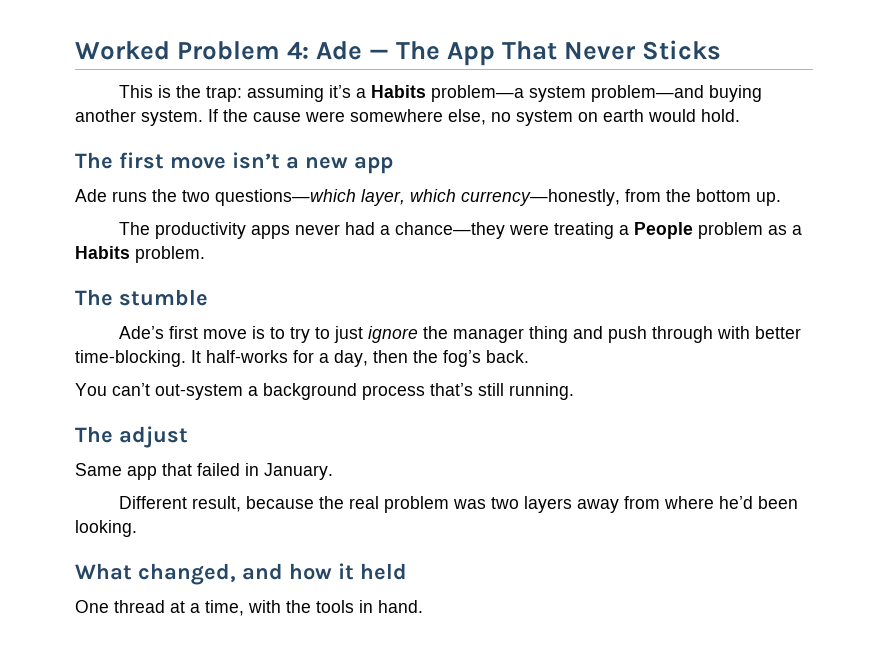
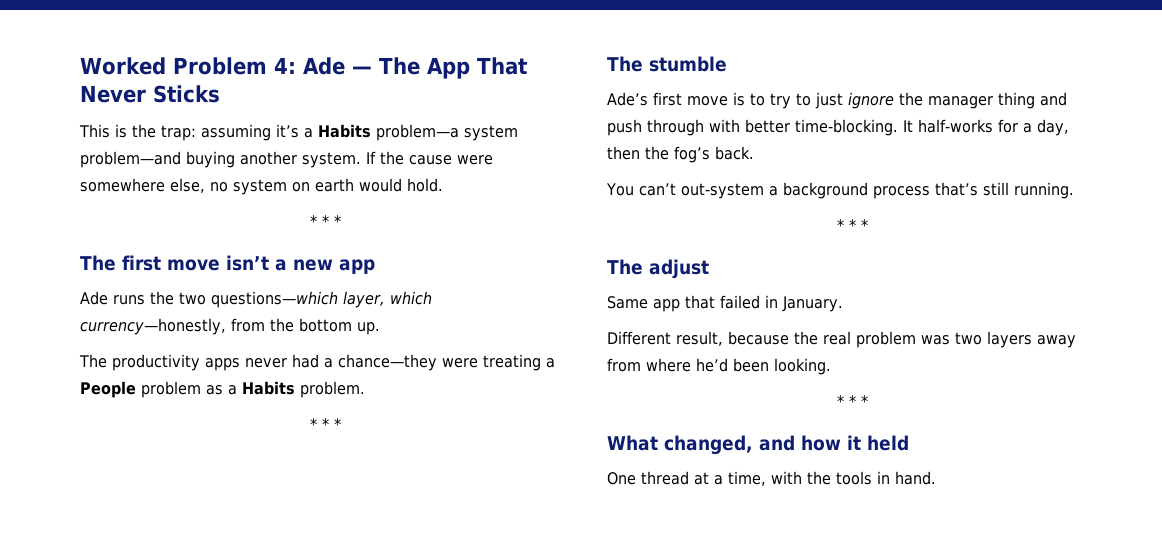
  If the cause were somewhere else, no system on earth would hold.
+ * * *
  The productivity apps never had a chance—they were treating a People problem as a Habits problem.
+ * * *
  You can’t out-system a background process that’s still running.
+ * * *
  Different result, because the real problem was two layers away from where he’d been looking.
+ * * *

